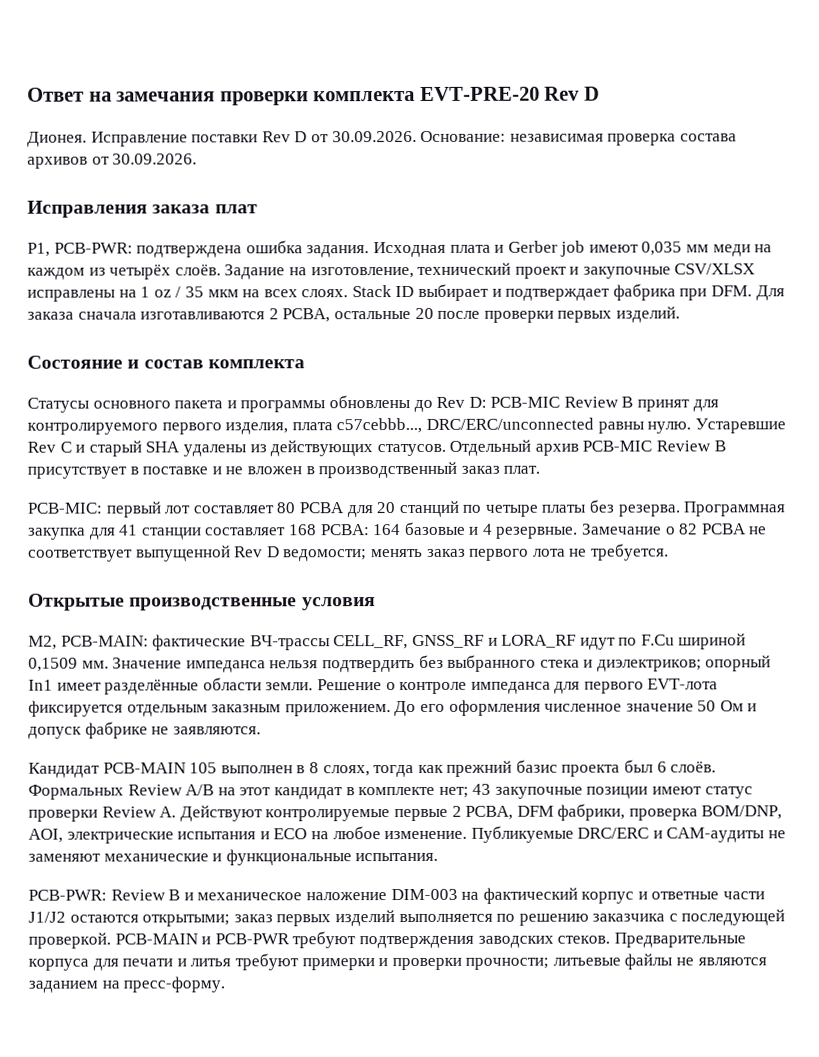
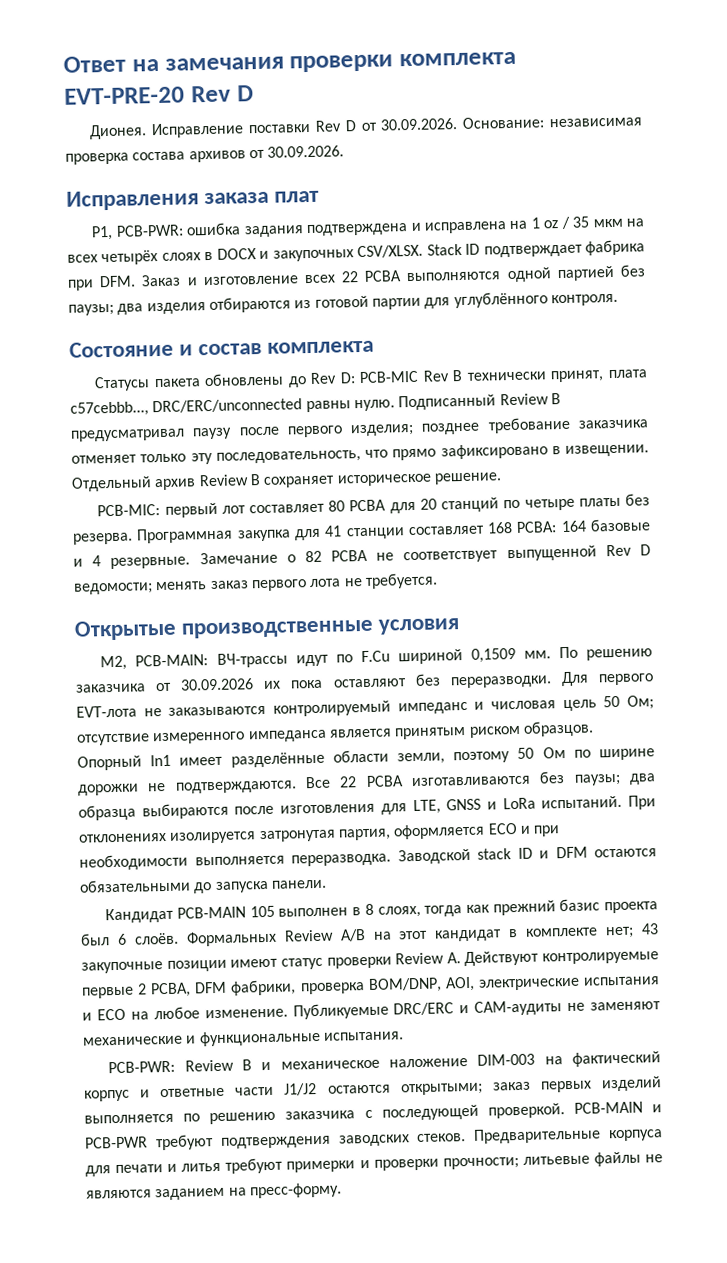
- P1, PCB-PWR: подтверждена ошибка задания. Исходная плата и Gerber job имеют 0,035 мм меди на каждом из четырёх слоёв. Задание на изготовление, технический проект и закупочные CSV/XLSX исправлены на 1 oz / 35 мкм на всех слоях. Stack ID выбирает и подтверждает фабрика при DFM. Для заказа сначала изготавливаются 2 PCBA, остальные 20 после проверки первых изделий.
+ P1, PCB-PWR: ошибка задания подтверждена и исправлена на 1 oz / 35 мкм на всех четырёх слоях в DOCX и закупочных CSV/XLSX. Stack ID подтверждает фабрика при DFM. Заказ и изготовление всех 22 PCBA выполняются одной партией без паузы; два изделия отбираются из готовой партии для углублённого контроля.
- Статусы основного пакета и программы обновлены до Rev D: PCB-MIC Review B принят для контролируемого первого изделия, плата c57cebbb..., DRC/ERC/unconnected равны нулю.
+ Статусы пакета обновлены до Rev D: PCB-MIC Rev B технически принят, плата c57cebbb..., DRC/ERC/unconnected равны нулю.
- Устаревшие Rev C и старый SHA удалены из действующих статусов.
+ Подписанный Review B предусматривал паузу после первого изделия; позднее требование заказчика отменяет только эту последовательность, что прямо зафиксировано в извещении.
- Отдельный архив PCB-MIC Review B присутствует в поставке и не вложен в производственный заказ плат.
+ Отдельный архив Review B сохраняет историческое решение.
- M2, PCB-MAIN: фактические ВЧ-трассы CELL_RF, GNSS_RF и LORA_RF идут по F.Cu шириной 0,1509 мм.
+ M2, PCB-MAIN: ВЧ-трассы идут по F.Cu шириной 0,1509 мм.
- Значение импеданса нельзя подтвердить без выбранного стека и диэлектриков; опорный In1 имеет разделённые области земли. Решение о контроле импеданса для первого EVT-лота фиксируется отдельным заказным приложением. До его оформления численное значение 50 Ом и допуск фабрике не заявляются.
+ По решению заказчика от 30.09.2026 их пока оставляют без переразводки. Для первого EVT-лота не заказываются контролируемый импеданс и числовая цель 50 Ом; отсутствие измеренного импеданса является принятым риском образцов. Опорный In1 имеет разделённые области земли, поэтому 50 Ом по ширине дорожки не подтверждаются. Все 22 PCBA изготавливаются без паузы; два образца выбираются после изготовления для LTE, GNSS и LoRa испытаний. При отклонениях изолируется затронутая партия, оформляется ECO и при необходимости выполняется переразводка. Заводской stack ID и DFM остаются обязательными до запуска панели.

